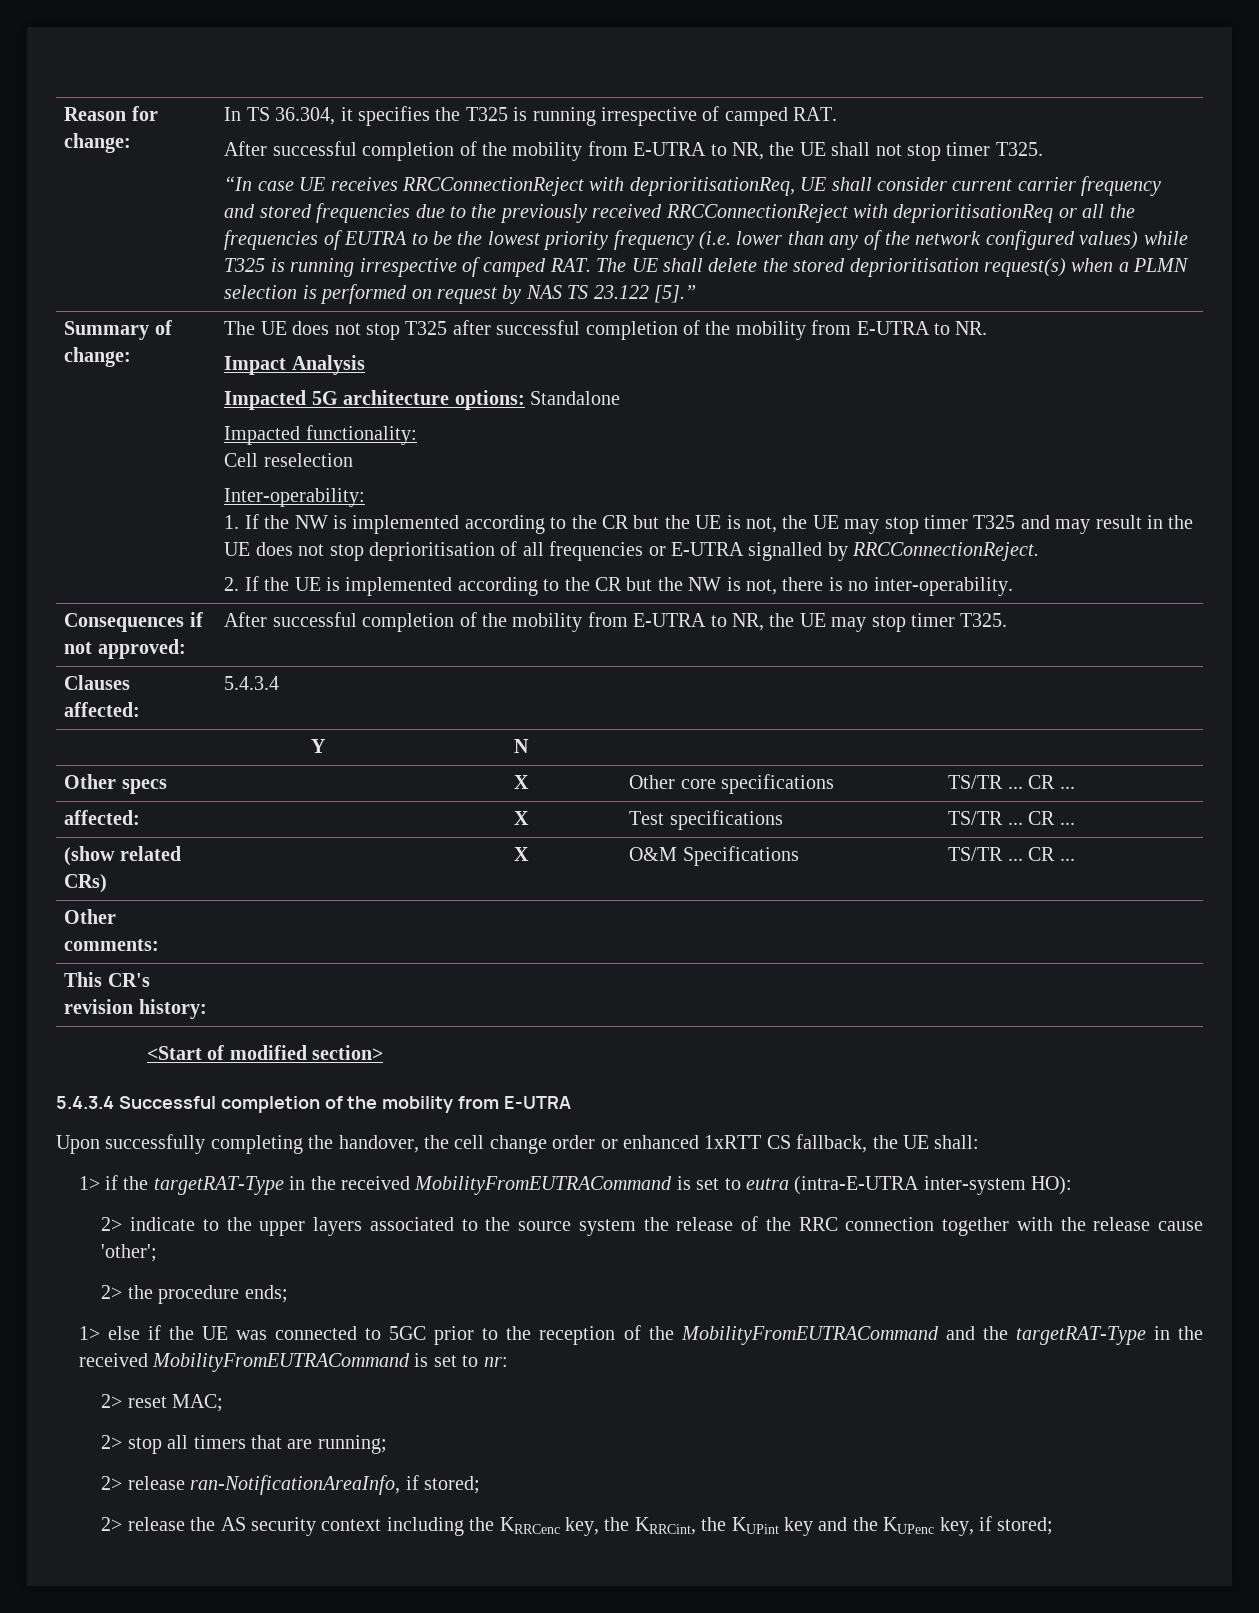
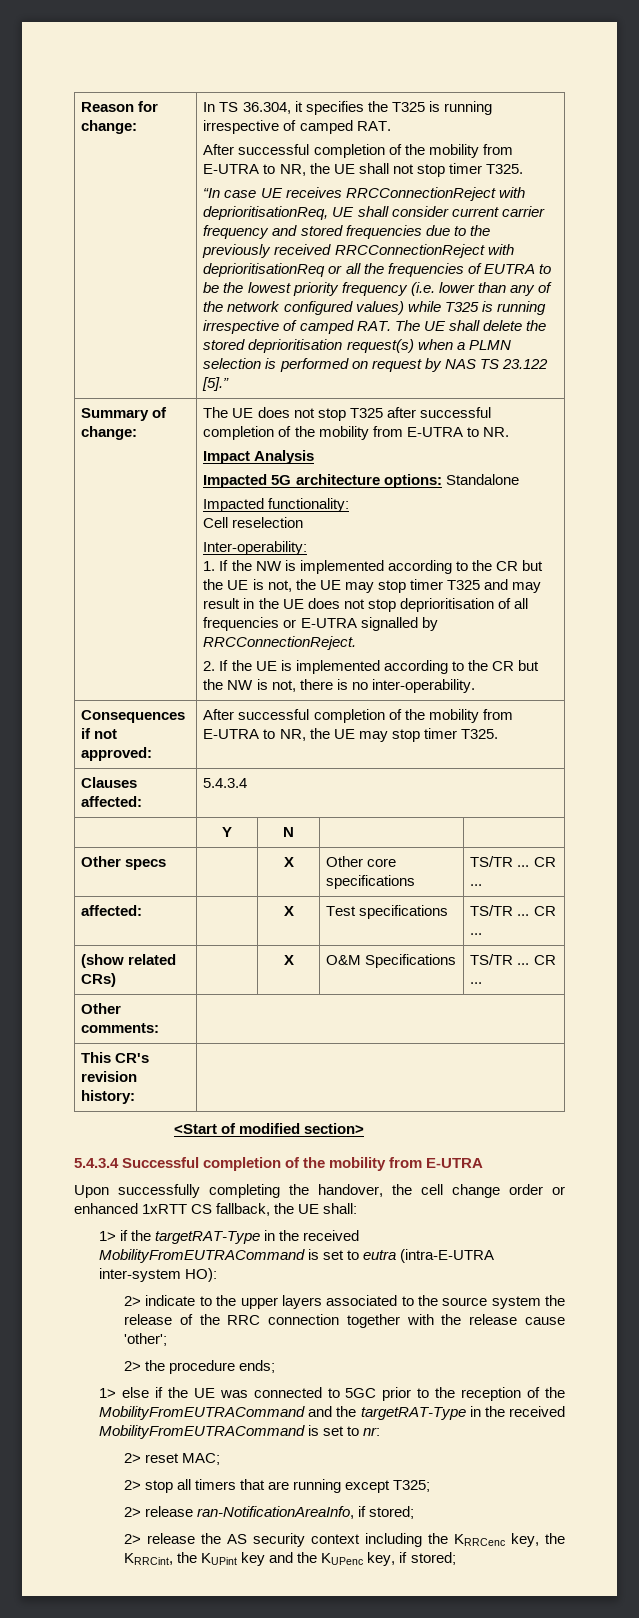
- 2> stop all timers that are running;
+ 2> stop all timers that are running except T325;

